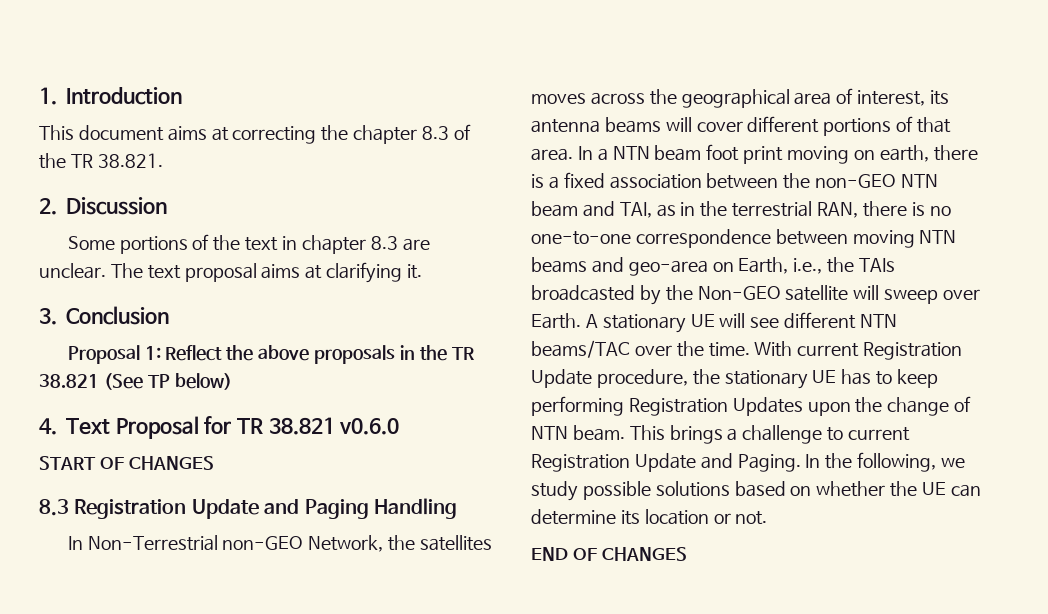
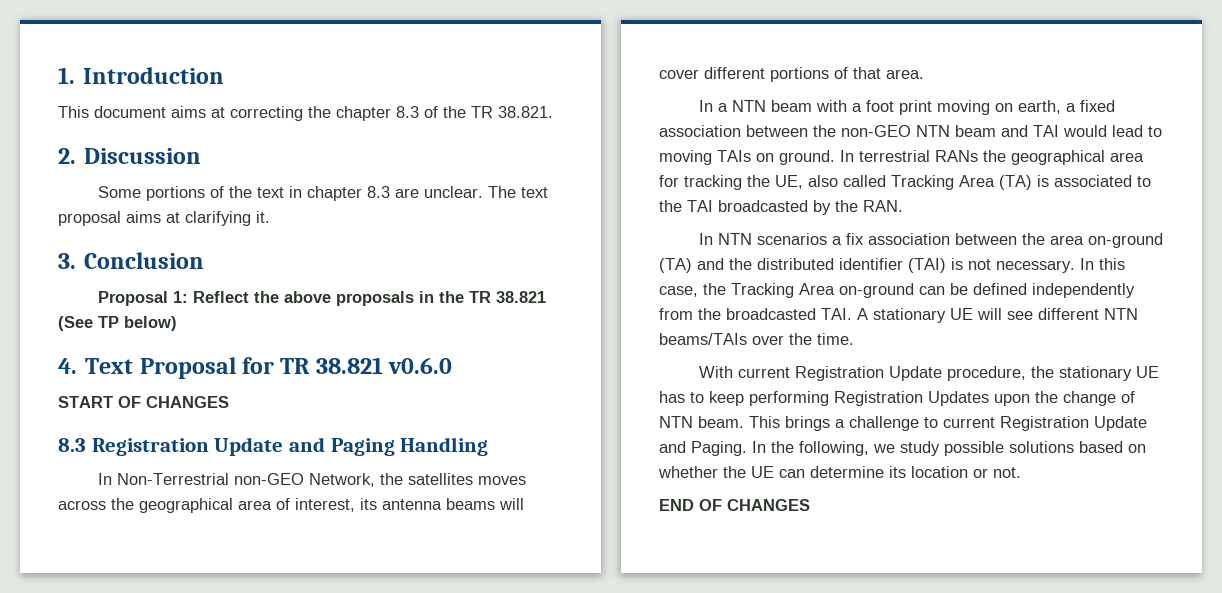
- In Non-Terrestrial non-GEO Network, the satellites moves across the geographical area of interest, its antenna beams will cover different portions of that area. In a NTN beam foot print moving on earth, there is a fixed association between the non-GEO NTN beam and TAI, as in the terrestrial RAN, there is no one-to-one correspondence between moving NTN beams and geo-area on Earth, i.e., the TAIs broadcasted by the Non-GEO satellite will sweep over Earth. A stationary UE will see different NTN beams/TAC over the time. With current Registration Update procedure, the stationary UE has to keep performing Registration Updates upon the change of NTN beam.
+ In Non-Terrestrial non-GEO Network, the satellites moves across the geographical area of interest, its antenna beams will cover different portions of that area.
+ In a NTN beam with a foot print moving on earth, a fixed association between the non-GEO NTN beam and TAI would lead to moving TAIs on ground. In terrestrial RANs the geographical area for tracking the UE, also called Tracking Area (TA) is associated to the TAI broadcasted by the RAN.
+ In NTN scenarios a fix association between the area on-ground (TA) and the distributed identifier (TAI) is not necessary. In this case, the Tracking Area on-ground can be defined independently from the broadcasted TAI. A stationary UE will see different NTN beams/TAIs over the time.
+ With current Registration Update procedure, the stationary UE has to keep performing Registration Updates upon the change of NTN beam.

